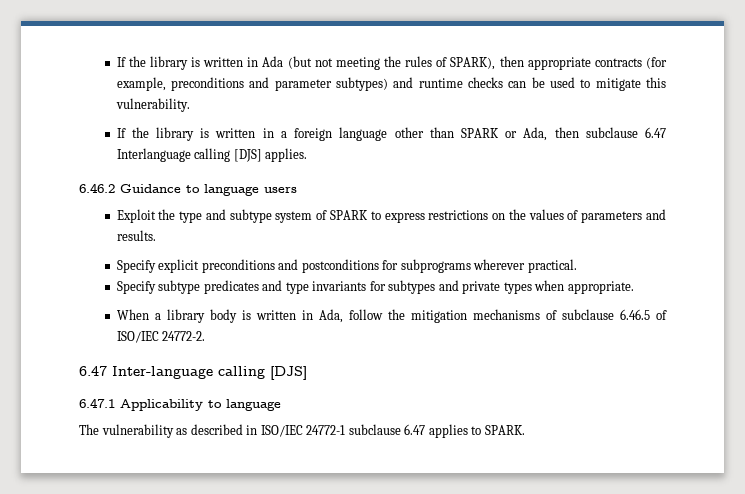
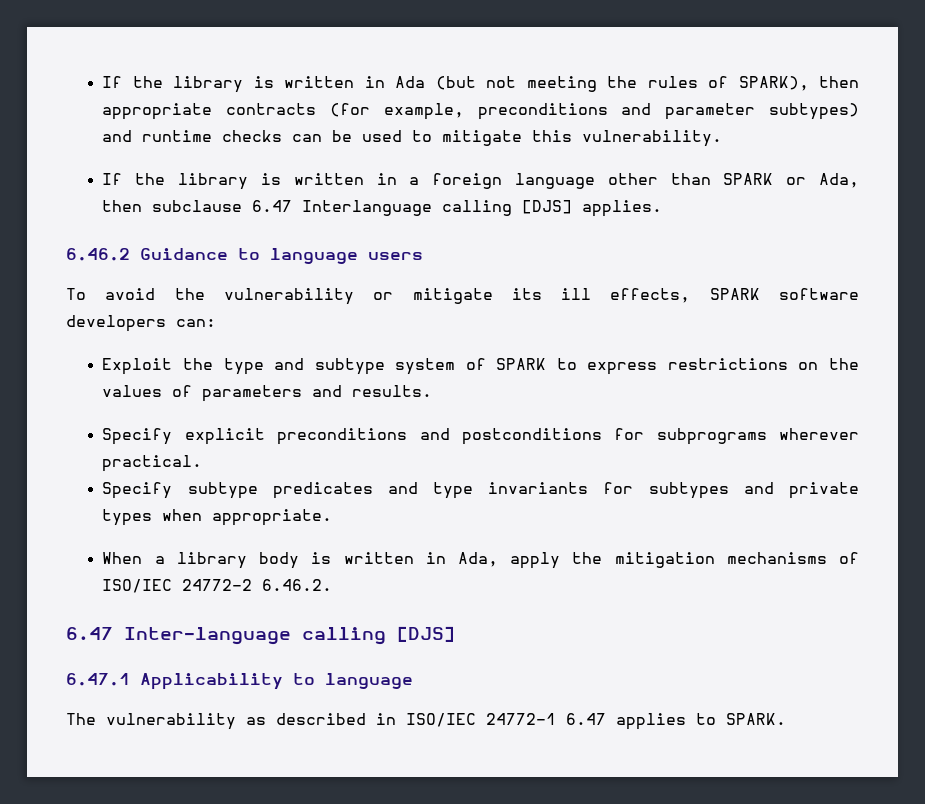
+ To avoid the vulnerability or mitigate its ill effects, SPARK software developers can:
- When a library body is written in Ada, follow the mitigation mechanisms of subclause 6.46.5 of ISO/IEC 24772-2.
+ When a library body is written in Ada, apply the mitigation mechanisms of ISO/IEC 24772-2 6.46.2.
- The vulnerability as described in ISO/IEC 24772-1 subclause 6.47 applies to SPARK.
+ The vulnerability as described in ISO/IEC 24772-1 6.47 applies to SPARK.

